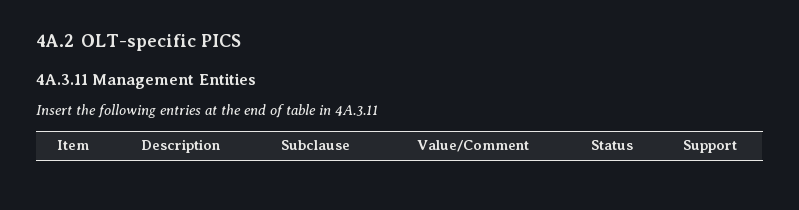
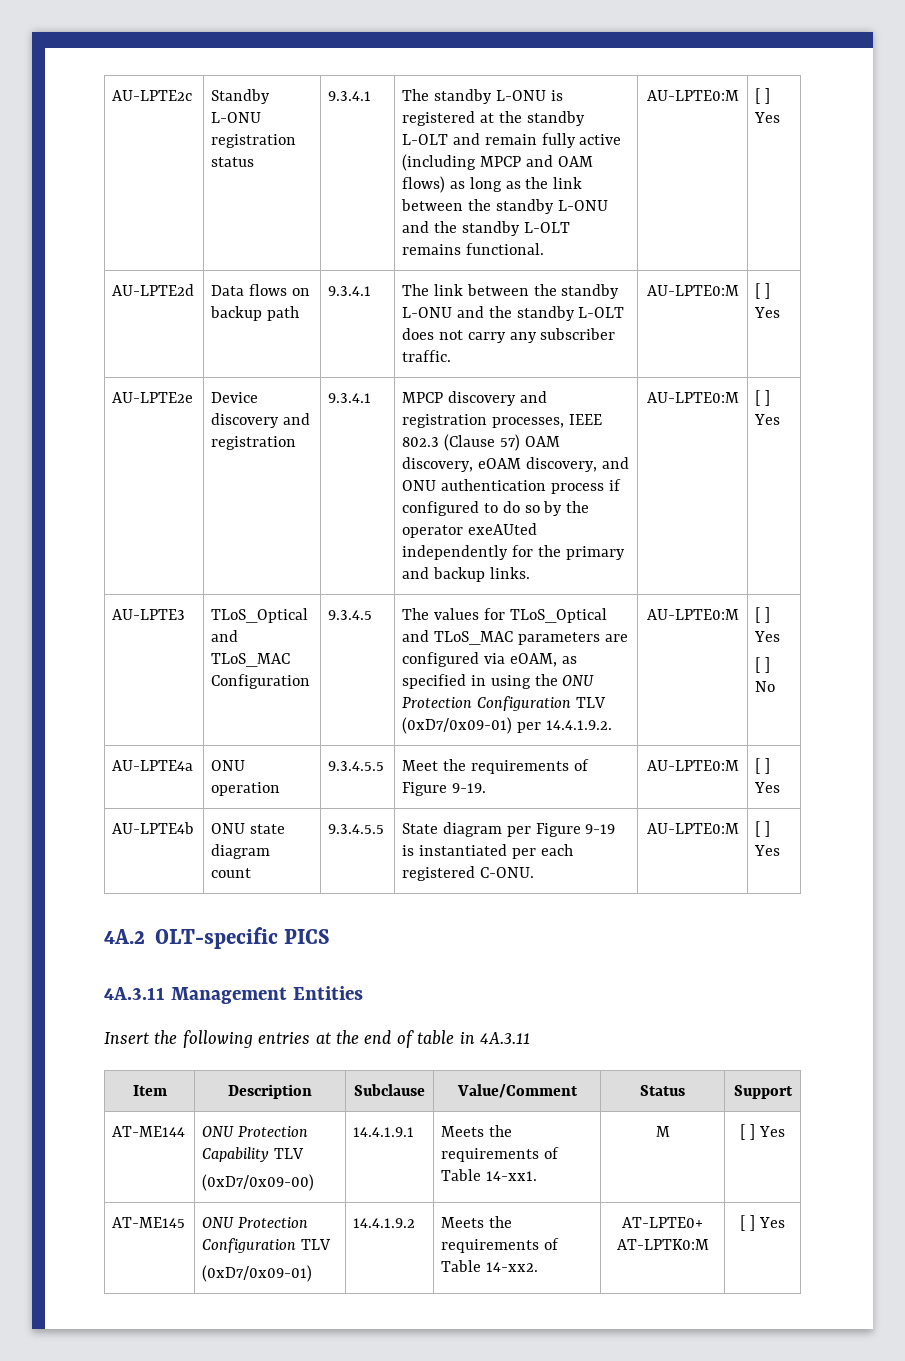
+ AU-LPTE2c | Standby L-ONU registration status | 9.3.4.1 | The standby L-ONU is registered at the standby L-OLT and remain fully active (including MPCP and OAM flows) as long as the link between the standby L-ONU and the standby L-OLT remains functional. | AU-LPTE0:M | [ ] Yes
+ AU-LPTE2d | Data flows on backup path | 9.3.4.1 | The link between the standby L-ONU and the standby L-OLT does not carry any subscriber traffic. | AU-LPTE0:M | [ ] Yes
+ AU-LPTE2e | Device discovery and registration | 9.3.4.1 | MPCP discovery and registration processes, IEEE 802.3 (Clause 57) OAM discovery, eOAM discovery, and ONU authentication process if configured to do so by the operator exeAUted independently for the primary and backup links. | AU-LPTE0:M | [ ] Yes
+ AU-LPTE3 | TLoS_Optical and TLoS_MAC Configuration | 9.3.4.5 | The values for TLoS_Optical and TLoS_MAC parameters are configured via eOAM, as specified in using the ONU Protection Configuration TLV (0xD7/0x09-01) per 14.4.1.9.2. | AU-LPTE0:M | [ ] Yes
+ [ ] No
+ AU-LPTE4a | ONU operation | 9.3.4.5.5 | Meet the requirements of Figure 9-19. | AU-LPTE0:M | [ ] Yes
+ AU-LPTE4b | ONU state diagram count | 9.3.4.5.5 | State diagram per Figure 9-19 is instantiated per each registered C-ONU. | AU-LPTE0:M | [ ] Yes
+ AT-ME144 | ONU Protection Capability TLV
+ (0xD7/0x09-00) | 14.4.1.9.1 | Meets the requirements of Table 14-xx1. | M | [ ] Yes
+ AT-ME145 | ONU Protection Configuration TLV
+ (0xD7/0x09-01) | 14.4.1.9.2 | Meets the requirements of Table 14-xx2. | AT-LPTE0+ AT-LPTK0:M | [ ] Yes

